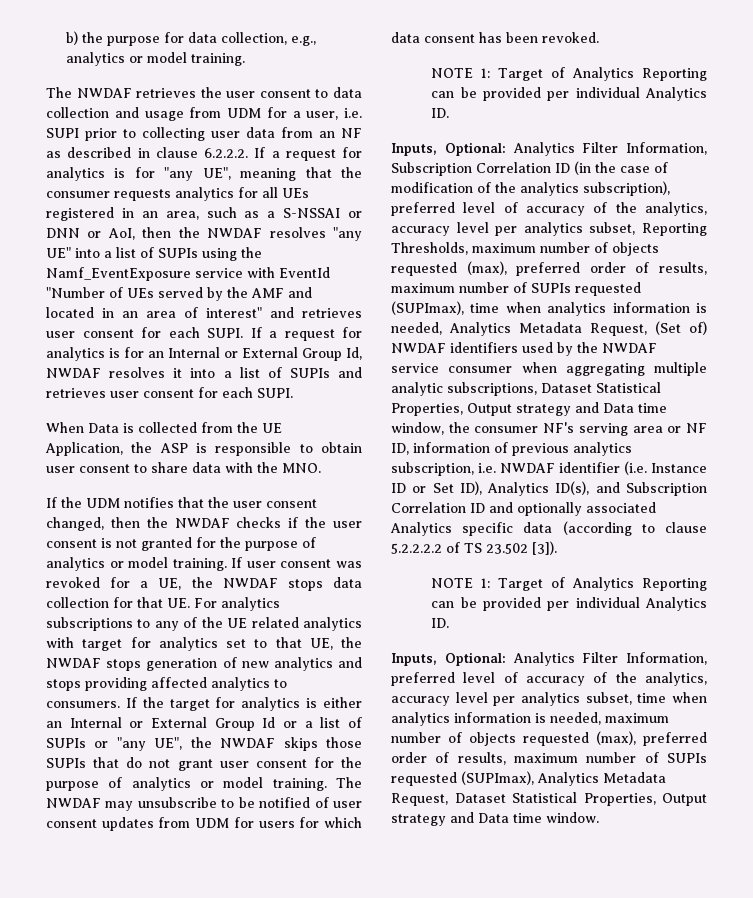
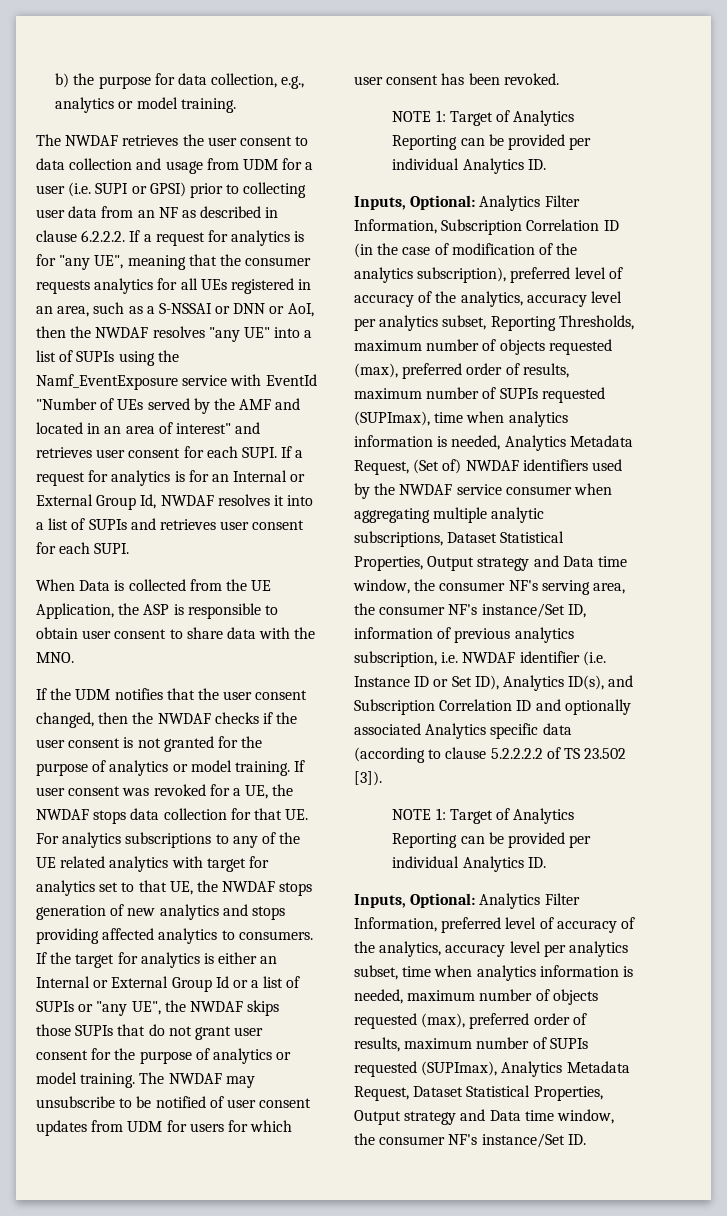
- The NWDAF retrieves the user consent to data collection and usage from UDM for a user, i.e. SUPI prior to collecting user data from an NF as described in clause 6.2.2.2. If a request for analytics is for "any UE", meaning that the consumer requests analytics for all UEs registered in an area, such as a S-NSSAI or DNN or AoI, then the NWDAF resolves "any UE" into a list of SUPIs using the Namf_EventExposure service with EventId "Number of UEs served by the AMF and located in an area of interest" and retrieves user consent for each SUPI.
+ The NWDAF retrieves the user consent to data collection and usage from UDM for a user (i.e. SUPI or GPSI) prior to collecting user data from an NF as described in clause 6.2.2.2. If a request for analytics is for "any UE", meaning that the consumer requests analytics for all UEs registered in an area, such as a S-NSSAI or DNN or AoI, then the NWDAF resolves "any UE" into a list of SUPIs using the Namf_EventExposure service with EventId "Number of UEs served by the AMF and located in an area of interest" and retrieves user consent for each SUPI.
- The NWDAF may unsubscribe to be notified of user consent updates from UDM for users for which data consent has been revoked.
+ The NWDAF may unsubscribe to be notified of user consent updates from UDM for users for which user consent has been revoked.
- Analytics Filter Information, Subscription Correlation ID (in the case of modification of the analytics subscription), preferred level of accuracy of the analytics, accuracy level per analytics subset, Reporting Thresholds, maximum number of objects requested (max), preferred order of results, maximum number of SUPIs requested (SUPImax), time when analytics information is needed, Analytics Metadata Request, (Set of) NWDAF identifiers used by the NWDAF service consumer when aggregating multiple analytic subscriptions, Dataset Statistical Properties, Output strategy and Data time window, the consumer NF's serving area or NF ID, information of previous analytics subscription, i.e. NWDAF identifier (i.e. Instance ID or Set ID), Analytics ID(s), and Subscription Correlation ID and optionally associated Analytics specific data (according to clause 5.2.2.2.2 of TS 23.502 [3]).
+ Analytics Filter Information, Subscription Correlation ID (in the case of modification of the analytics subscription), preferred level of accuracy of the analytics, accuracy level per analytics subset, Reporting Thresholds, maximum number of objects requested (max), preferred order of results, maximum number of SUPIs requested (SUPImax), time when analytics information is needed, Analytics Metadata Request, (Set of) NWDAF identifiers used by the NWDAF service consumer when aggregating multiple analytic subscriptions, Dataset Statistical Properties, Output strategy and Data time window, the consumer NF's serving area, the consumer NF's instance/Set ID, information of previous analytics subscription, i.e. NWDAF identifier (i.e. Instance ID or Set ID), Analytics ID(s), and Subscription Correlation ID and optionally associated Analytics specific data (according to clause 5.2.2.2.2 of TS 23.502 [3]).
- Inputs, Optional: Analytics Filter Information, preferred level of accuracy of the analytics, accuracy level per analytics subset, time when analytics information is needed, maximum number of objects requested (max), preferred order of results, maximum number of SUPIs requested (SUPImax), Analytics Metadata Request, Dataset Statistical Properties, Output strategy and Data time window.
+ Inputs, Optional: Analytics Filter Information, preferred level of accuracy of the analytics, accuracy level per analytics subset, time when analytics information is needed, maximum number of objects requested (max), preferred order of results, maximum number of SUPIs requested (SUPImax), Analytics Metadata Request, Dataset Statistical Properties, Output strategy and Data time window, the consumer NF's instance/Set ID.

